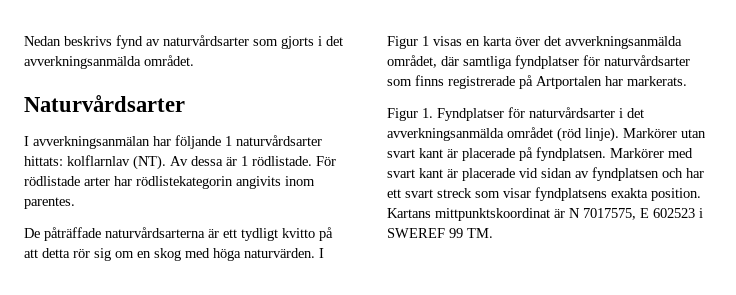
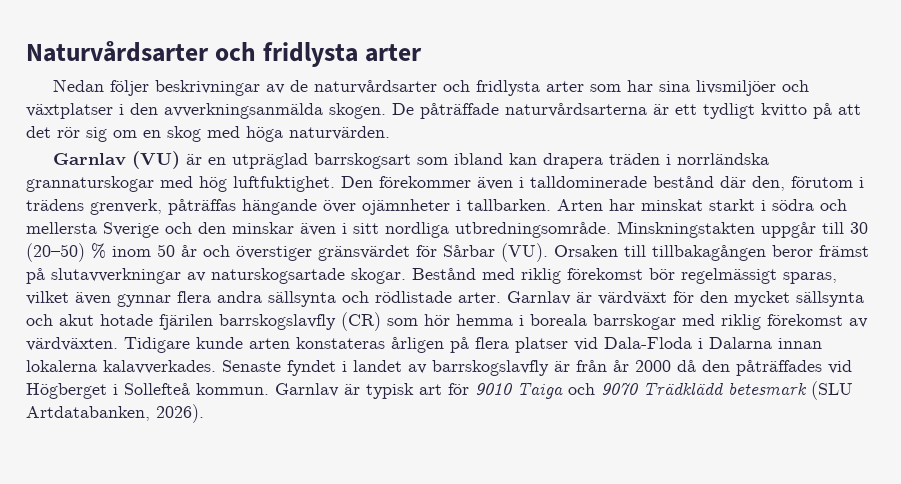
- Nedan beskrivs fynd av naturvårdsarter som gjorts i det avverkningsanmälda området.
- Naturvårdsarter
- I avverkningsanmälan har följande 1 naturvårdsarter hittats: kolflarnlav (NT). Av dessa är 1 rödlistade. För rödlistade arter har rödlistekategorin angivits inom parentes.
- De påträffade naturvårdsarterna är ett tydligt kvitto på att detta rör sig om en skog med höga naturvärden. I Figur 1 visas en karta över det avverkningsanmälda området, där samtliga fyndplatser för naturvårdsarter som finns registrerade på Artportalen har markerats.
- Figur 1. Fyndplatser för naturvårdsarter i det avverkningsanmälda området (röd linje). Markörer utan svart kant är placerade på fyndplatsen. Markörer med svart kant är placerade vid sidan av fyndplatsen och har ett svart streck som visar fyndplatsens exakta position. Kartans mittpunktskoordinat är N 7017575, E 602523 i SWEREF 99 TM.
+ Naturvårdsarter och fridlysta arter
+ Nedan följer beskrivningar av de naturvårdsarter och fridlysta arter som har sina livsmiljöer och växtplatser i den avverkningsanmälda skogen. De påträffade naturvårdsarterna är ett tydligt kvitto på att det rör sig om en skog med höga naturvärden.
+ Garnlav (VU) är en utpräglad barrskogsart som ibland kan drapera träden i norrländska grannaturskogar med hög luftfuktighet. Den förekommer även i talldominerade bestånd där den, förutom i trädens grenverk, påträffas hängande över ojämnheter i tallbarken. Arten har minskat starkt i södra och mellersta Sverige och den minskar även i sitt nordliga utbredningsområde. Minskningstakten uppgår till 30 (20–50) % inom 50 år och överstiger gränsvärdet för Sårbar (VU). Orsaken till tillbakagången beror främst på slutavverkningar av naturskogsartade skogar. Bestånd med riklig förekomst bör regelmässigt sparas, vilket även gynnar flera andra sällsynta och rödlistade arter. Garnlav är värdväxt för den mycket sällsynta och akut hotade fjärilen barrskogslavfly (CR) som hör hemma i boreala barrskogar med riklig förekomst av värdväxten. Tidigare kunde arten konstateras årligen på flera platser vid Dala-Floda i Dalarna innan lokalerna kalavverkades. Senaste fyndet i landet av barrskogslavfly är från år 2000 då den påträffades vid Högberget i Sollefteå kommun. Garnlav är typisk art för 9010 Taiga och 9070 Trädklädd betesmark (SLU Artdatabanken, 2026).

